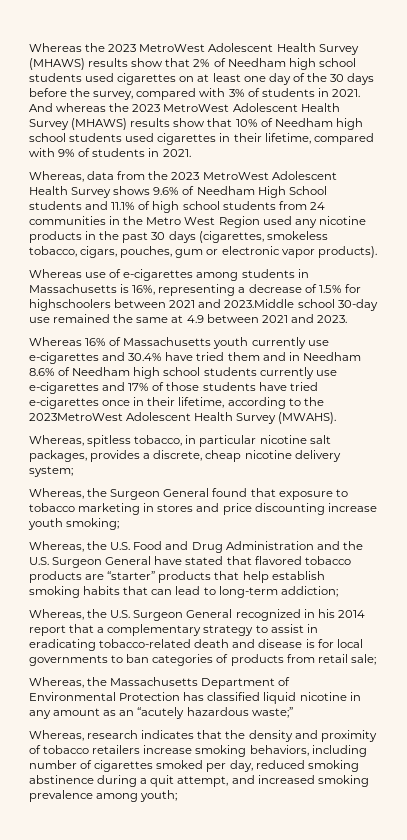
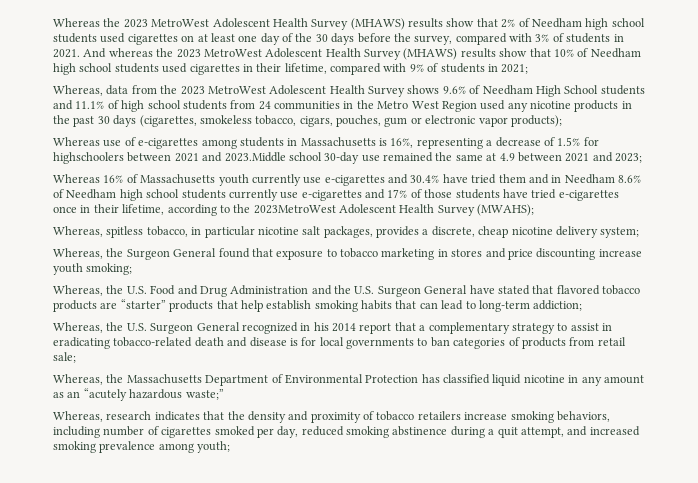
- And whereas the 2023 MetroWest Adolescent Health Survey (MHAWS) results show that 10% of Needham high school students used cigarettes in their lifetime, compared with 9% of students in 2021.
+ And whereas the 2023 MetroWest Adolescent Health Survey (MHAWS) results show that 10% of Needham high school students used cigarettes in their lifetime, compared with 9% of students in 2021;
- Whereas, data from the 2023 MetroWest Adolescent Health Survey shows 9.6% of Needham High School students and 11.1% of high school students from 24 communities in the Metro West Region used any nicotine products in the past 30 days (cigarettes, smokeless tobacco, cigars, pouches, gum or electronic vapor products).
+ Whereas, data from the 2023 MetroWest Adolescent Health Survey shows 9.6% of Needham High School students and 11.1% of high school students from 24 communities in the Metro West Region used any nicotine products in the past 30 days (cigarettes, smokeless tobacco, cigars, pouches, gum or electronic vapor products);
- Whereas use of e-cigarettes among students in Massachusetts is 16%, representing a decrease of 1.5% for highschoolers between 2021 and 2023.Middle school 30-day use remained the same at 4.9 between 2021 and 2023.
+ Whereas use of e-cigarettes among students in Massachusetts is 16%, representing a decrease of 1.5% for highschoolers between 2021 and 2023.Middle school 30-day use remained the same at 4.9 between 2021 and 2023;
- Whereas 16% of Massachusetts youth currently use e-cigarettes and 30.4% have tried them and in Needham 8.6% of Needham high school students currently use e-cigarettes and 17% of those students have tried e-cigarettes once in their lifetime, according to the 2023MetroWest Adolescent Health Survey (MWAHS).
+ Whereas 16% of Massachusetts youth currently use e-cigarettes and 30.4% have tried them and in Needham 8.6% of Needham high school students currently use e-cigarettes and 17% of those students have tried e-cigarettes once in their lifetime, according to the 2023MetroWest Adolescent Health Survey (MWAHS);

